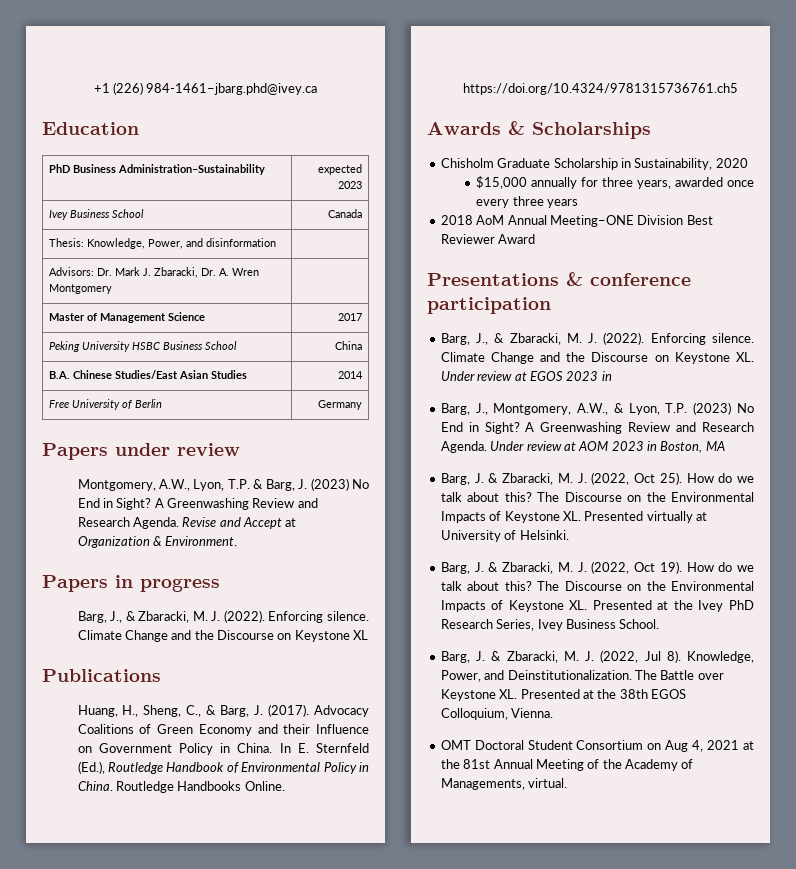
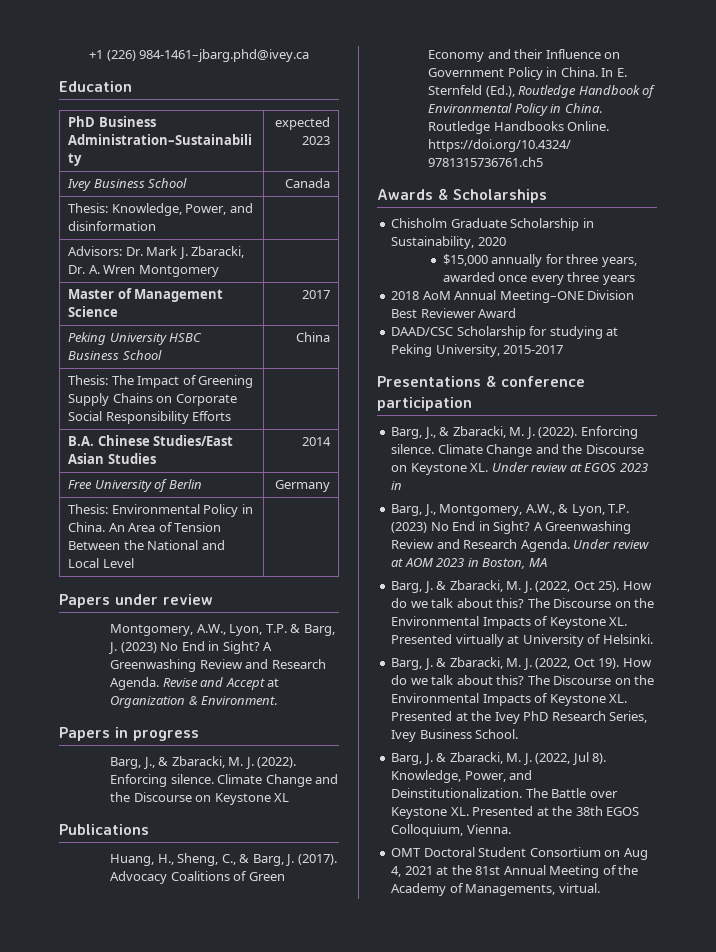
+ Thesis: The Impact of Greening Supply Chains on Corporate Social Responsibility Efforts |
+ Thesis: Environmental Policy in China. An Area of Tension Between the National and Local Level |
+ DAAD/CSC Scholarship for studying at Peking University, 2015-2017

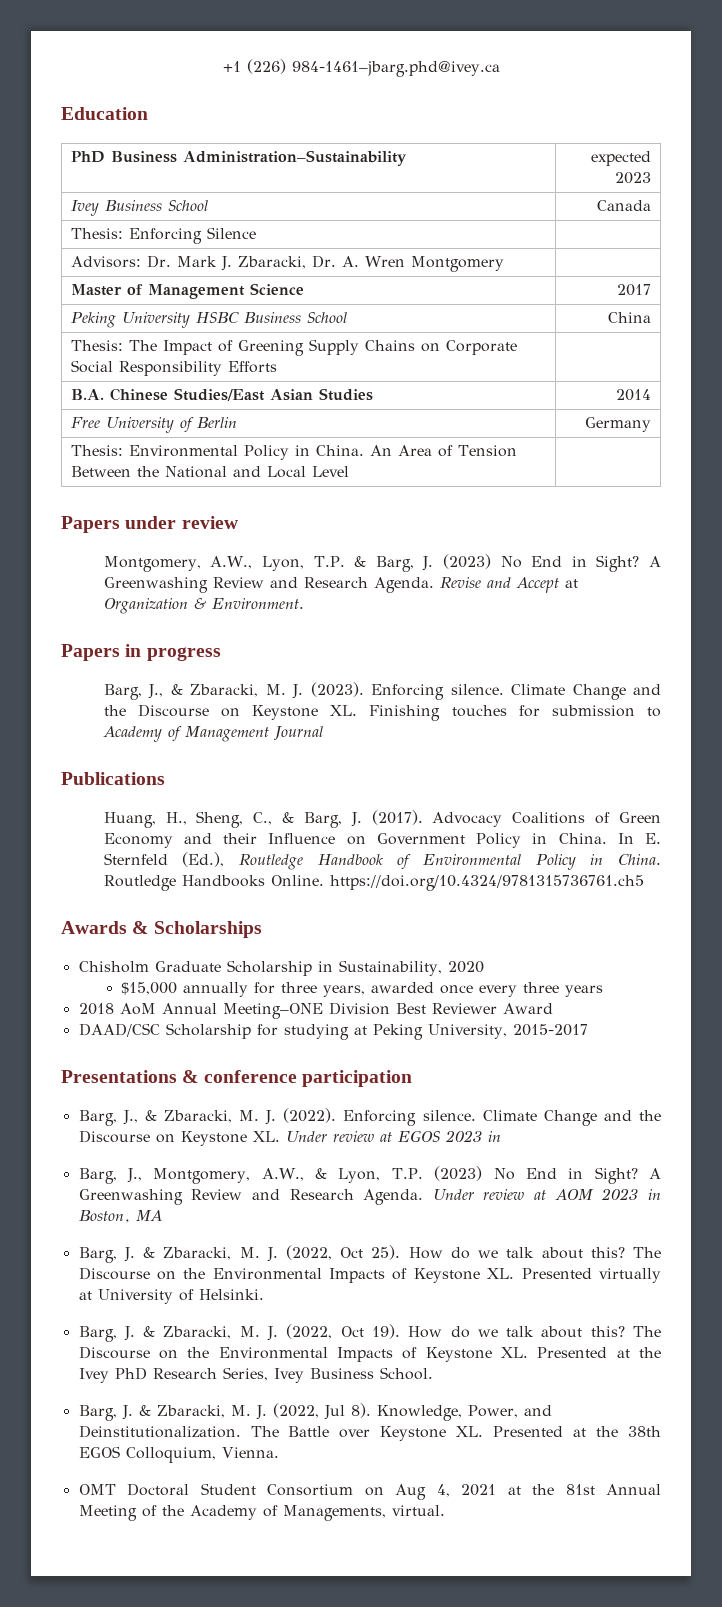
- Thesis: Knowledge, Power, and disinformation |
+ Thesis: Enforcing Silence |
- Barg, J., & Zbaracki, M. J. (2022). Enforcing silence. Climate Change and the Discourse on Keystone XL
+ Barg, J., & Zbaracki, M. J. (2023). Enforcing silence. Climate Change and the Discourse on Keystone XL. Finishing touches for submission to Academy of Management Journal

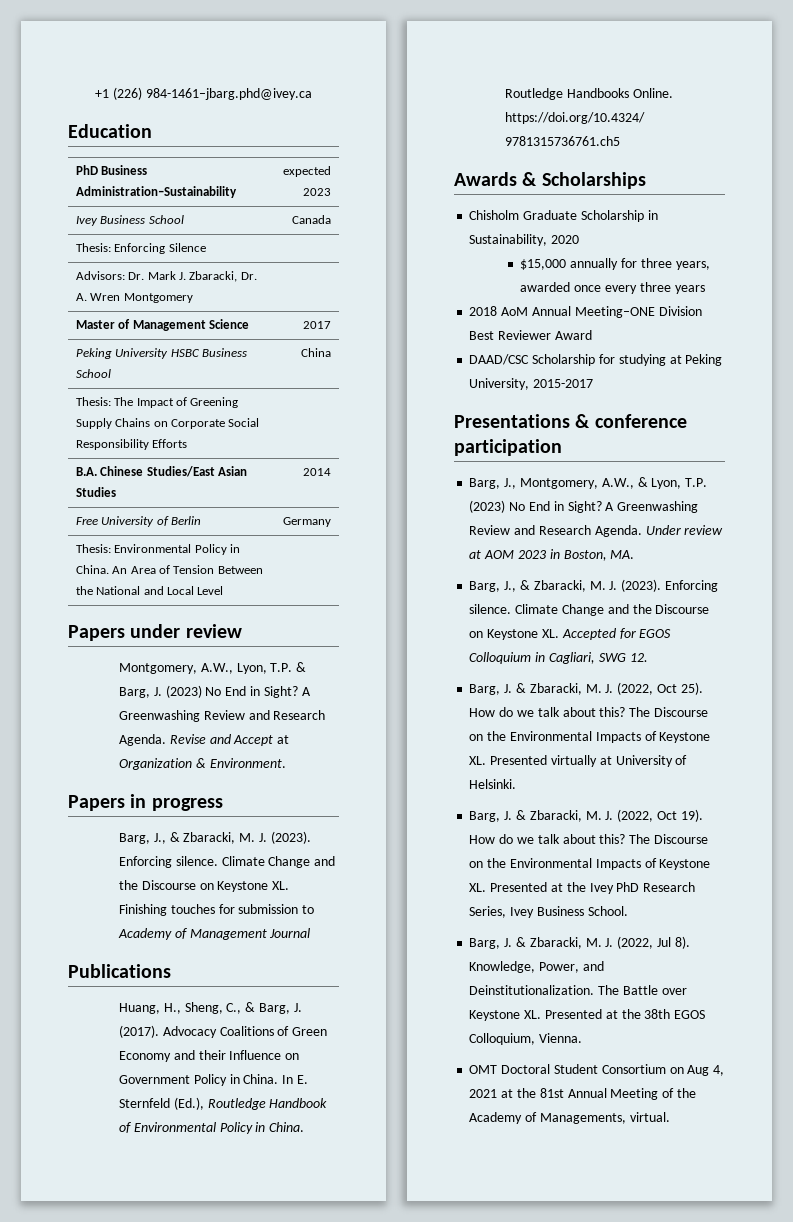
- Barg, J., & Zbaracki, M. J. (2022). Enforcing silence. Climate Change and the Discourse on Keystone XL. Under review at EGOS 2023 in
- Under review at AOM 2023 in Boston, MA
+ Under review at AOM 2023 in Boston, MA.
+ Barg, J., & Zbaracki, M. J. (2023). Enforcing silence. Climate Change and the Discourse on Keystone XL. Accepted for EGOS Colloquium in Cagliari, SWG 12.

